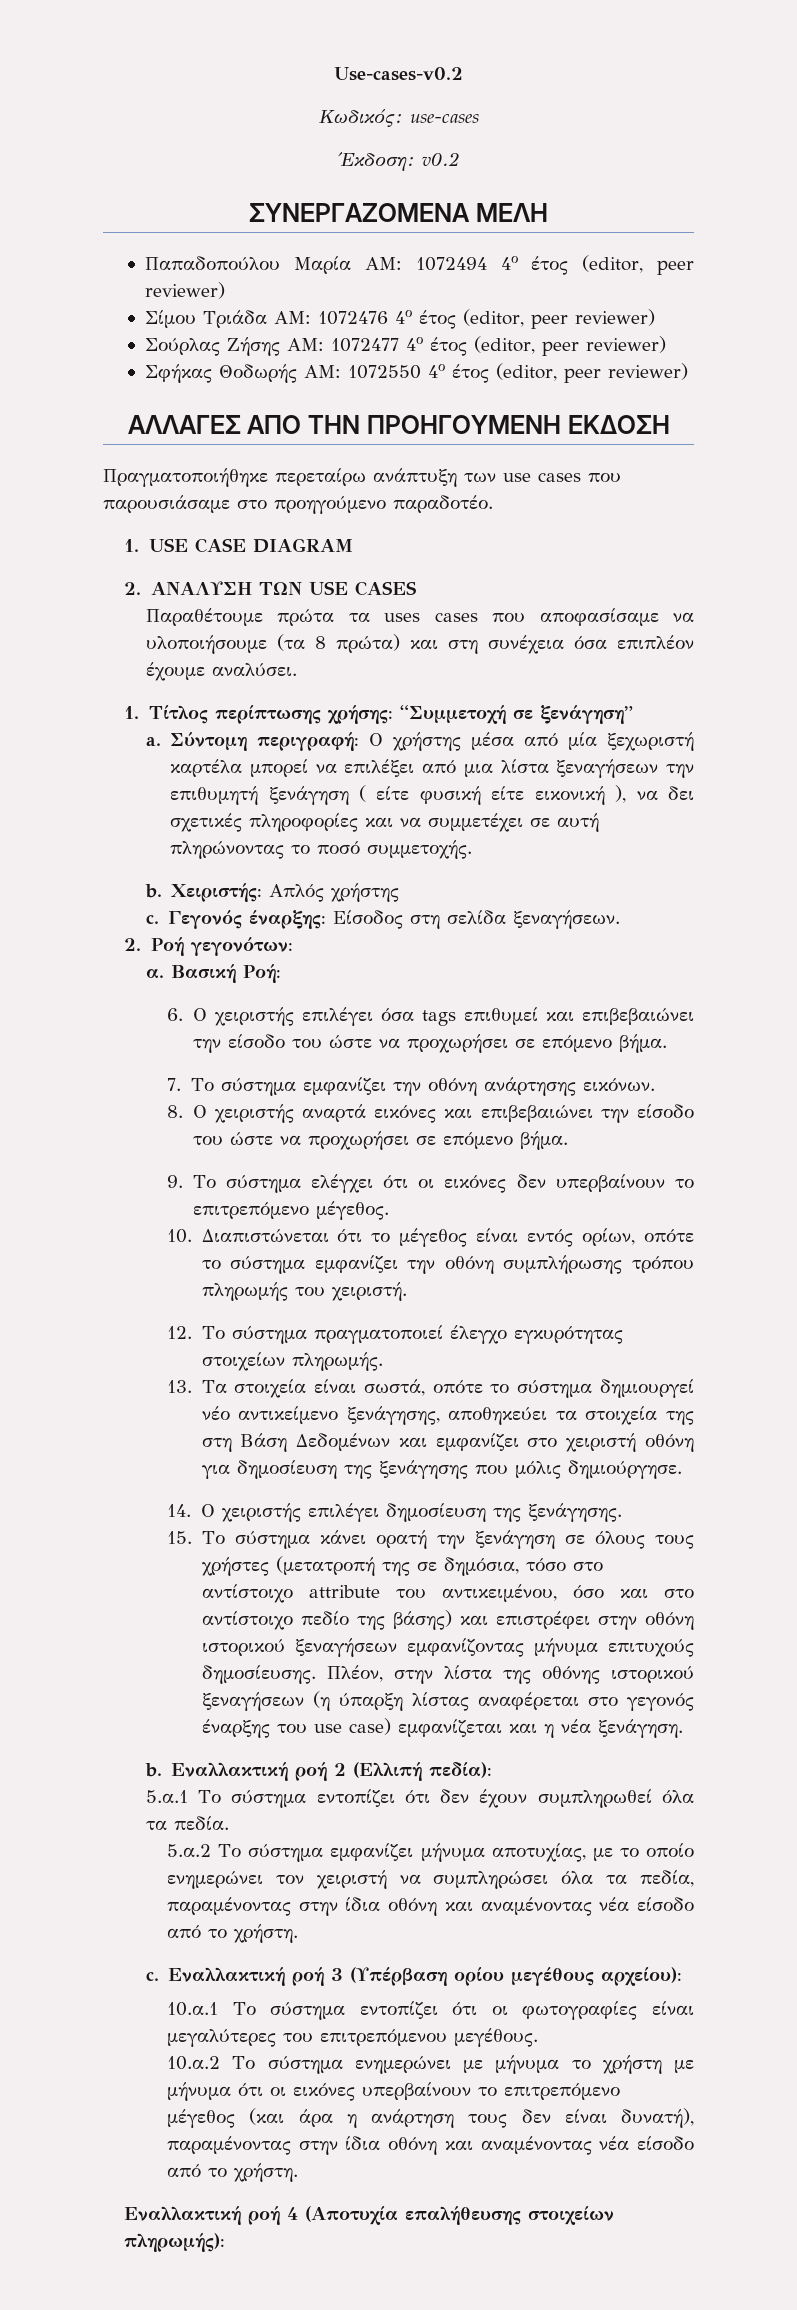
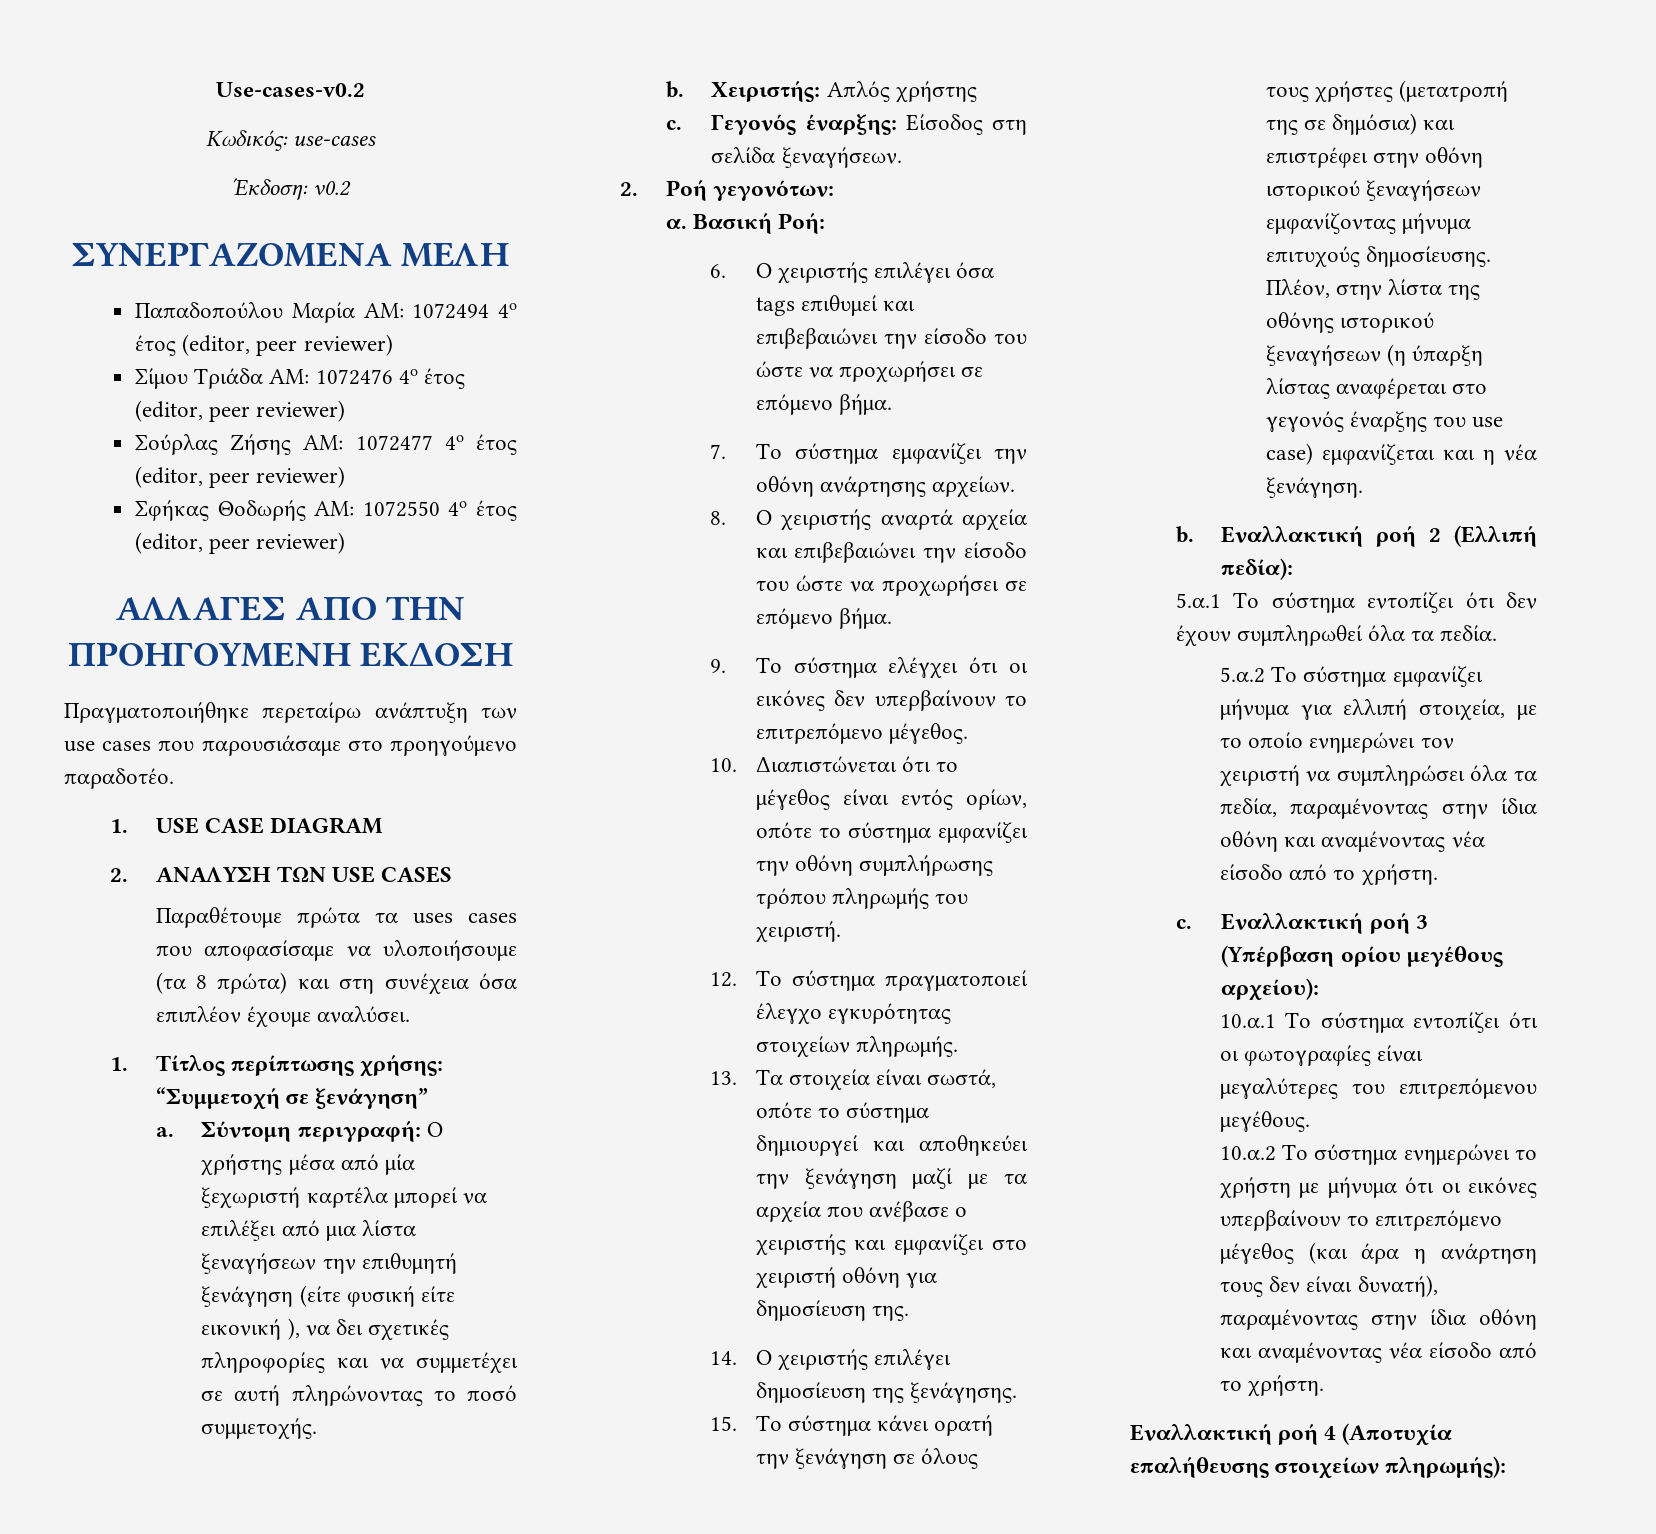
- Σύντομη περιγραφή: Ο χρήστης μέσα από μία ξεχωριστή καρτέλα μπορεί να επιλέξει από μια λίστα ξεναγήσεων την επιθυμητή ξενάγηση ( είτε φυσική είτε εικονική ), να δει σχετικές πληροφορίες και να συμμετέχει σε αυτή πληρώνοντας το ποσό συμμετοχής.
+ Σύντομη περιγραφή: Ο χρήστης μέσα από μία ξεχωριστή καρτέλα μπορεί να επιλέξει από μια λίστα ξεναγήσεων την επιθυμητή ξενάγηση (είτε φυσική είτε εικονική ), να δει σχετικές πληροφορίες και να συμμετέχει σε αυτή πληρώνοντας το ποσό συμμετοχής.
- 7. Το σύστημα εμφανίζει την οθόνη ανάρτησης εικόνων.
+ 7. Το σύστημα εμφανίζει την οθόνη ανάρτησης αρχείων.
- 8. Ο χειριστής αναρτά εικόνες και επιβεβαιώνει την είσοδο του ώστε να προχωρήσει σε επόμενο βήμα.
+ 8. Ο χειριστής αναρτά αρχεία και επιβεβαιώνει την είσοδο του ώστε να προχωρήσει σε επόμενο βήμα.
- 13. Τα στοιχεία είναι σωστά, οπότε το σύστημα δημιουργεί νέο αντικείμενο ξενάγησης, αποθηκεύει τα στοιχεία της στη Βάση Δεδομένων και εμφανίζει στο χειριστή οθόνη για δημοσίευση της ξενάγησης που μόλις δημιούργησε.
+ 13. Τα στοιχεία είναι σωστά, οπότε το σύστημα δημιουργεί και αποθηκεύει την ξενάγηση μαζί με τα αρχεία που ανέβασε ο χειριστής και εμφανίζει στο χειριστή οθόνη για δημοσίευση της.
- 15. Το σύστημα κάνει ορατή την ξενάγηση σε όλους τους χρήστες (μετατροπή της σε δημόσια, τόσο στο αντίστοιχο attribute του αντικειμένου, όσο και στο αντίστοιχο πεδίο της βάσης) και επιστρέφει στην οθόνη ιστορικού ξεναγήσεων εμφανίζοντας μήνυμα επιτυχούς δημοσίευσης.
+ 15. Το σύστημα κάνει ορατή την ξενάγηση σε όλους τους χρήστες (μετατροπή της σε δημόσια) και επιστρέφει στην οθόνη ιστορικού ξεναγήσεων εμφανίζοντας μήνυμα επιτυχούς δημοσίευσης.
- 5.α.2 Το σύστημα εμφανίζει μήνυμα αποτυχίας, με το οποίο ενημερώνει τον χειριστή να συμπληρώσει όλα τα πεδία, παραμένοντας στην ίδια οθόνη και αναμένοντας νέα είσοδο από το χρήστη.
+ 5.α.2 Το σύστημα εμφανίζει μήνυμα για ελλιπή στοιχεία, με το οποίο ενημερώνει τον χειριστή να συμπληρώσει όλα τα πεδία, παραμένοντας στην ίδια οθόνη και αναμένοντας νέα είσοδο από το χρήστη.
- 10.α.2 Το σύστημα ενημερώνει με μήνυμα το χρήστη με μήνυμα ότι οι εικόνες υπερβαίνουν το επιτρεπόμενο μέγεθος (και άρα η ανάρτηση τους δεν είναι δυνατή), παραμένοντας στην ίδια οθόνη και αναμένοντας νέα είσοδο από το χρήστη.
+ 10.α.2 Το σύστημα ενημερώνει το χρήστη με μήνυμα ότι οι εικόνες υπερβαίνουν το επιτρεπόμενο μέγεθος (και άρα η ανάρτηση τους δεν είναι δυνατή), παραμένοντας στην ίδια οθόνη και αναμένοντας νέα είσοδο από το χρήστη.

